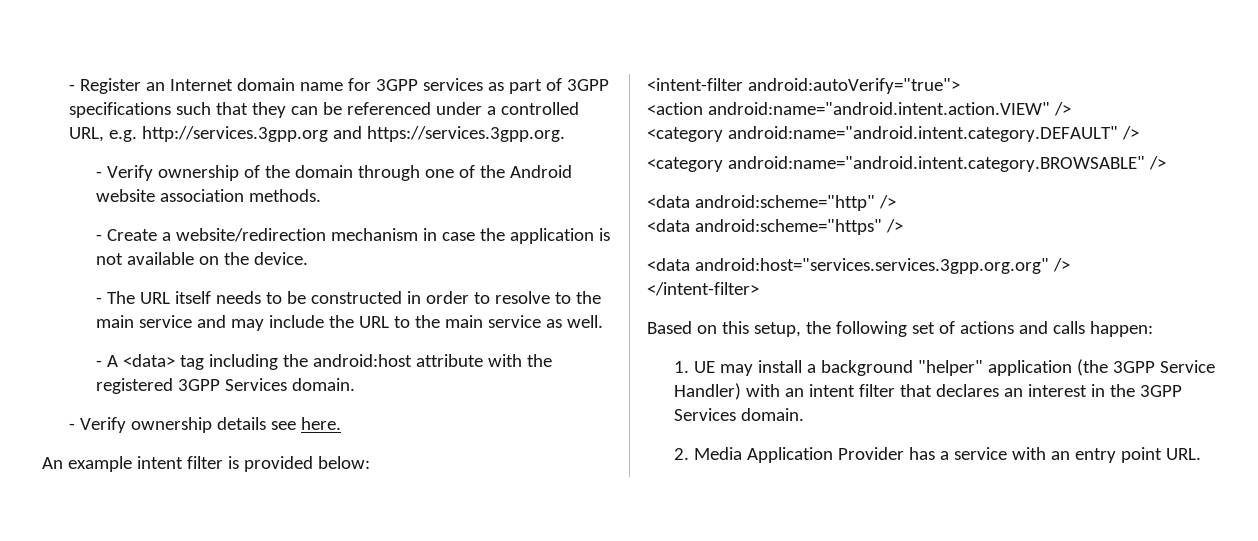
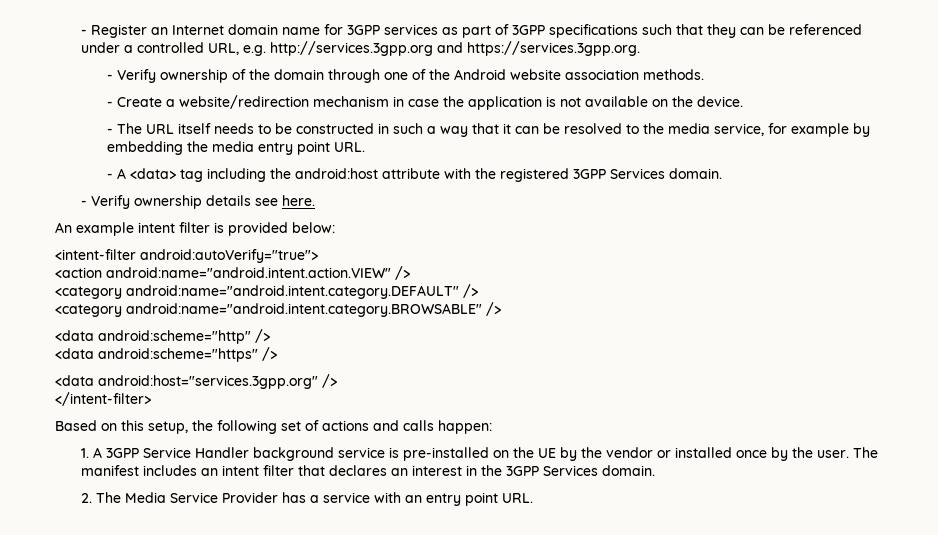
- - The URL itself needs to be constructed in order to resolve to the main service and may include the URL to the main service as well.
+ - The URL itself needs to be constructed in such a way that it can be resolved to the media service, for example by embedding the media entry point URL.
- <data android:host="services.services.3gpp.org.org" />
+ <data android:host="services.3gpp.org" />
- 1. UE may install a background "helper" application (the 3GPP Service Handler) with an intent filter that declares an interest in the 3GPP Services domain.
+ 1. A 3GPP Service Handler background service is pre-installed on the UE by the vendor or installed once by the user. The manifest includes an intent filter that declares an interest in the 3GPP Services domain.
- 2. Media Application Provider has a service with an entry point URL.
+ 2. The Media Service Provider has a service with an entry point URL.

